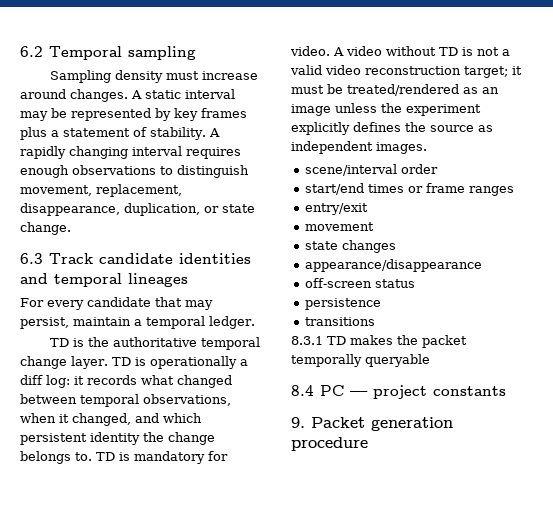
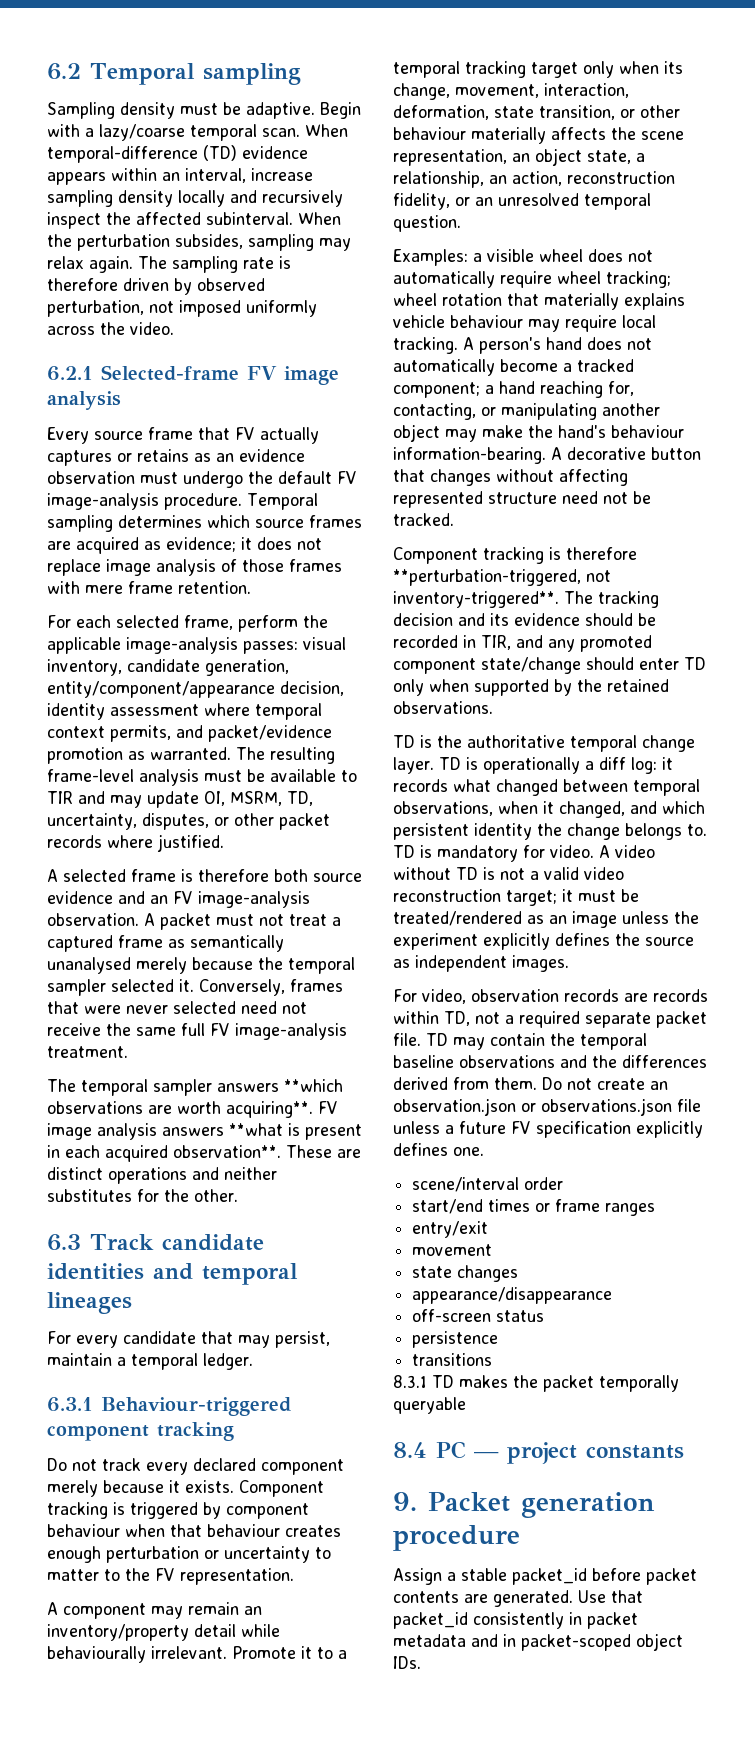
- Sampling density must increase around changes. A static interval may be represented by key frames plus a statement of stability. A rapidly changing interval requires enough observations to distinguish movement, replacement, disappearance, duplication, or state change.
+ Sampling density must be adaptive. Begin with a lazy/coarse temporal scan. When temporal-difference (TD) evidence appears within an interval, increase sampling density locally and recursively inspect the affected subinterval. When the perturbation subsides, sampling may relax again. The sampling rate is therefore driven by observed perturbation, not imposed uniformly across the video.
+ 6.2.1 Selected-frame FV image analysis
+ Every source frame that FV actually captures or retains as an evidence observation must undergo the default FV image-analysis procedure. Temporal sampling determines which source frames are acquired as evidence; it does not replace image analysis of those frames with mere frame retention.
+ For each selected frame, perform the applicable image-analysis passes: visual inventory, candidate generation, entity/component/appearance decision, identity assessment where temporal context permits, and packet/evidence promotion as warranted. The resulting frame-level analysis must be available to TIR and may update OI, MSRM, TD, uncertainty, disputes, or other packet records where justified.
+ A selected frame is therefore both source evidence and an FV image-analysis observation. A packet must not treat a captured frame as semantically unanalysed merely because the temporal sampler selected it. Conversely, frames that were never selected need not receive the same full FV image-analysis treatment.
+ The temporal sampler answers **which observations are worth acquiring**. FV image analysis answers **what is present in each acquired observation**. These are distinct operations and neither substitutes for the other.
+ 6.3.1 Behaviour-triggered component tracking
+ Do not track every declared component merely because it exists. Component tracking is triggered by component behaviour when that behaviour creates enough perturbation or uncertainty to matter to the FV representation.
+ A component may remain an inventory/property detail while behaviourally irrelevant. Promote it to a temporal tracking target only when its change, movement, interaction, deformation, state transition, or other behaviour materially affects the scene representation, an object state, a relationship, an action, reconstruction fidelity, or an unresolved temporal question.
+ Examples: a visible wheel does not automatically require wheel tracking; wheel rotation that materially explains vehicle behaviour may require local tracking. A person's hand does not automatically become a tracked component; a hand reaching for, contacting, or manipulating another object may make the hand's behaviour information-bearing. A decorative button that changes without affecting represented structure need not be tracked.
+ Component tracking is therefore **perturbation-triggered, not inventory-triggered**. The tracking decision and its evidence should be recorded in TIR, and any promoted component state/change should enter TD only when supported by the retained observations.
+ For video, observation records are records within TD, not a required separate packet file. TD may contain the temporal baseline observations and the differences derived from them. Do not create an observation.json or observations.json file unless a future FV specification explicitly defines one.
+ Assign a stable packet_id before packet contents are generated. Use that packet_id consistently in packet metadata and in packet-scoped object IDs.

